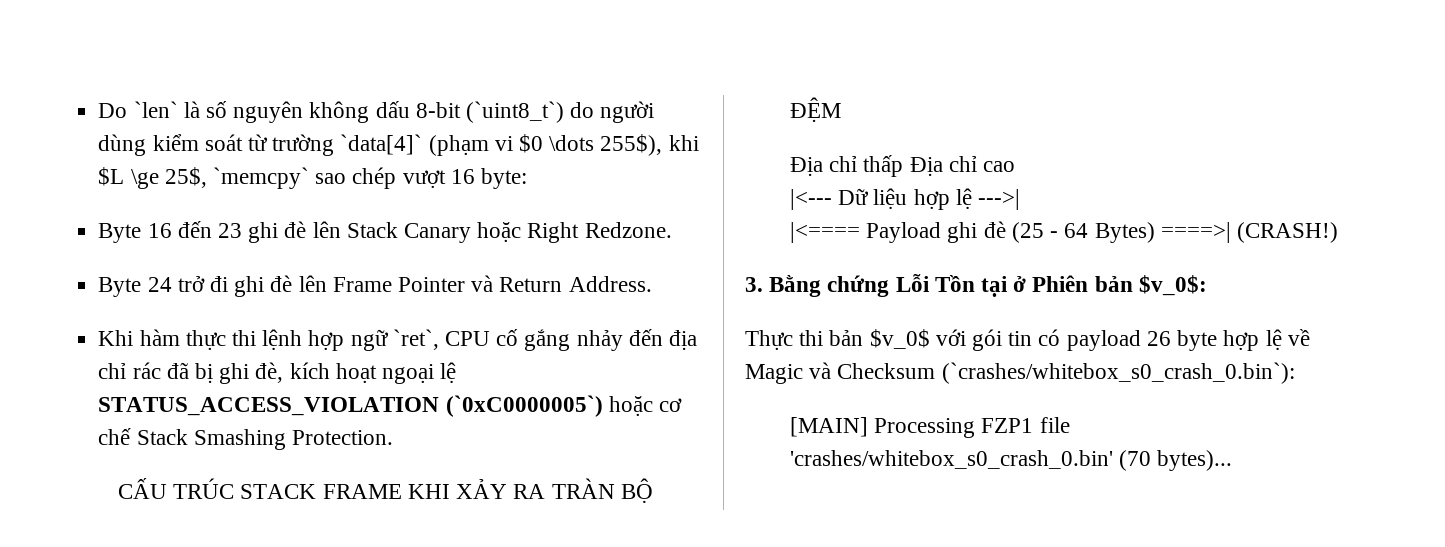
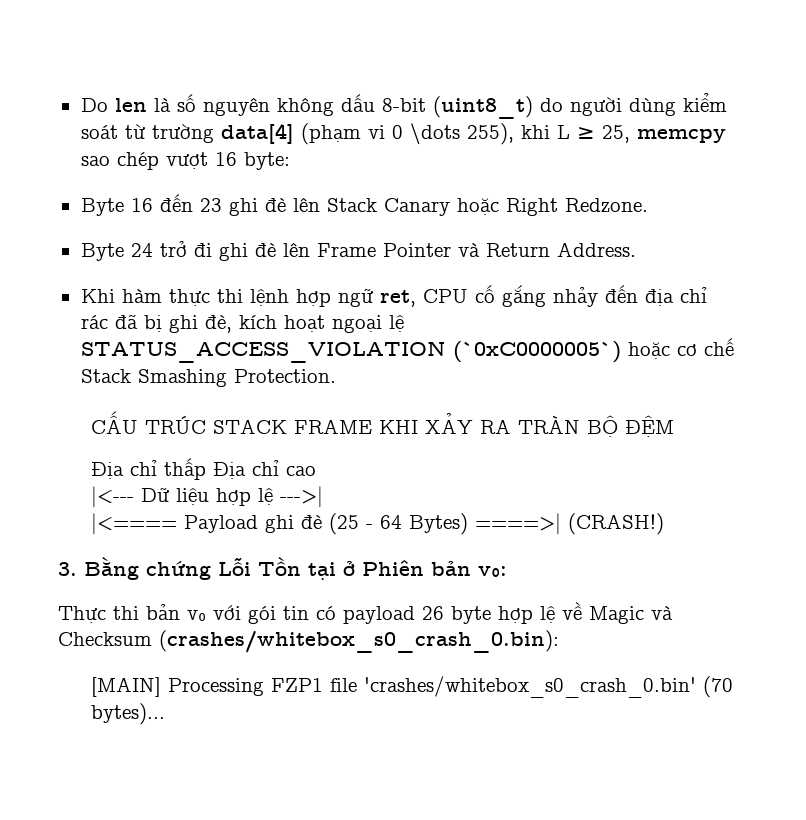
- Do `len` là số nguyên không dấu 8-bit (`uint8_t`) do người dùng kiểm soát từ trường `data[4]` (phạm vi $0 \dots 255$), khi $L \ge 25$, `memcpy` sao chép vượt 16 byte:
+ Do len là số nguyên không dấu 8-bit (uint8_t) do người dùng kiểm soát từ trường data[4] (phạm vi 0 \dots 255), khi L ≥ 25, memcpy sao chép vượt 16 byte:
- Khi hàm thực thi lệnh hợp ngữ `ret`, CPU cố gắng nhảy đến địa chỉ rác đã bị ghi đè, kích hoạt ngoại lệ STATUS_ACCESS_VIOLATION (`0xC0000005`) hoặc cơ chế Stack Smashing Protection.
+ Khi hàm thực thi lệnh hợp ngữ ret, CPU cố gắng nhảy đến địa chỉ rác đã bị ghi đè, kích hoạt ngoại lệ STATUS_ACCESS_VIOLATION (`0xC0000005`) hoặc cơ chế Stack Smashing Protection.
- 3. Bằng chứng Lỗi Tồn tại ở Phiên bản $v_0$:
+ 3. Bằng chứng Lỗi Tồn tại ở Phiên bản v₀:
- Thực thi bản $v_0$ với gói tin có payload 26 byte hợp lệ về Magic và Checksum (`crashes/whitebox_s0_crash_0.bin`):
+ Thực thi bản v₀ với gói tin có payload 26 byte hợp lệ về Magic và Checksum (crashes/whitebox_s0_crash_0.bin):

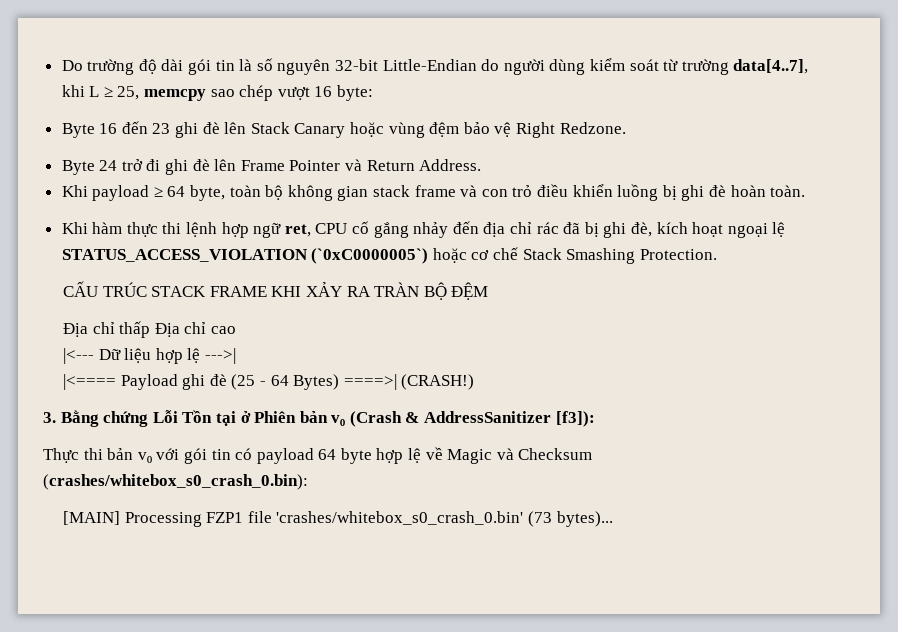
- Do len là số nguyên không dấu 8-bit (uint8_t) do người dùng kiểm soát từ trường data[4] (phạm vi 0 \dots 255), khi L ≥ 25, memcpy sao chép vượt 16 byte:
+ Do trường độ dài gói tin là số nguyên 32-bit Little-Endian do người dùng kiểm soát từ trường data[4..7], khi L ≥ 25, memcpy sao chép vượt 16 byte:
- Byte 16 đến 23 ghi đè lên Stack Canary hoặc Right Redzone.
+ Byte 16 đến 23 ghi đè lên Stack Canary hoặc vùng đệm bảo vệ Right Redzone.
+ Khi payload ≥ 64 byte, toàn bộ không gian stack frame và con trỏ điều khiển luồng bị ghi đè hoàn toàn.
- 3. Bằng chứng Lỗi Tồn tại ở Phiên bản v₀:
+ 3. Bằng chứng Lỗi Tồn tại ở Phiên bản v₀ (Crash & AddressSanitizer [f3]):
- Thực thi bản v₀ với gói tin có payload 26 byte hợp lệ về Magic và Checksum (crashes/whitebox_s0_crash_0.bin):
+ Thực thi bản v₀ với gói tin có payload 64 byte hợp lệ về Magic và Checksum (crashes/whitebox_s0_crash_0.bin):
- [MAIN] Processing FZP1 file 'crashes/whitebox_s0_crash_0.bin' (70 bytes)...
+ [MAIN] Processing FZP1 file 'crashes/whitebox_s0_crash_0.bin' (73 bytes)...

